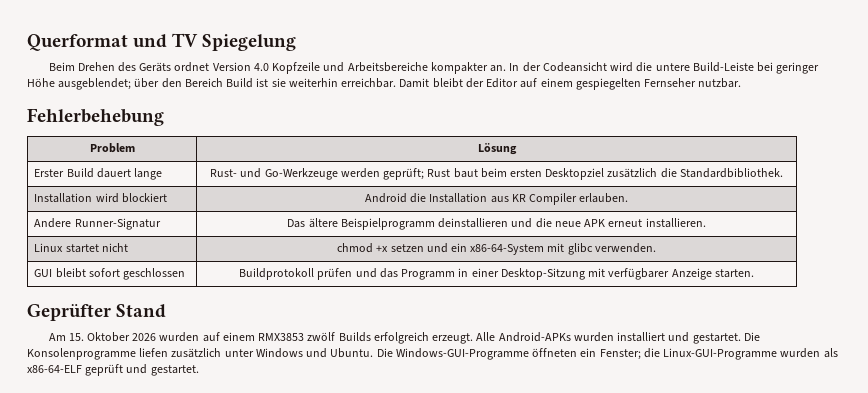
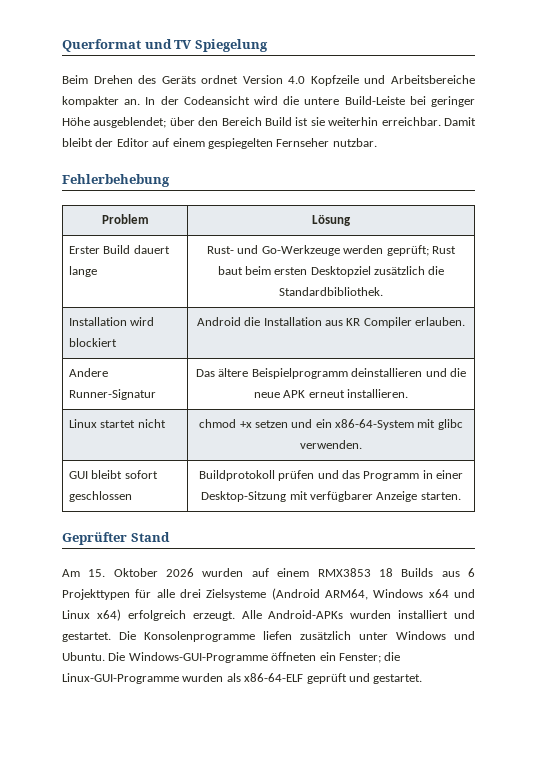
- Am 15. Oktober 2026 wurden auf einem RMX3853 zwölf Builds erfolgreich erzeugt.
+ Am 15. Oktober 2026 wurden auf einem RMX3853 18 Builds aus 6 Projekttypen für alle drei Zielsysteme (Android ARM64, Windows x64 und Linux x64) erfolgreich erzeugt.

